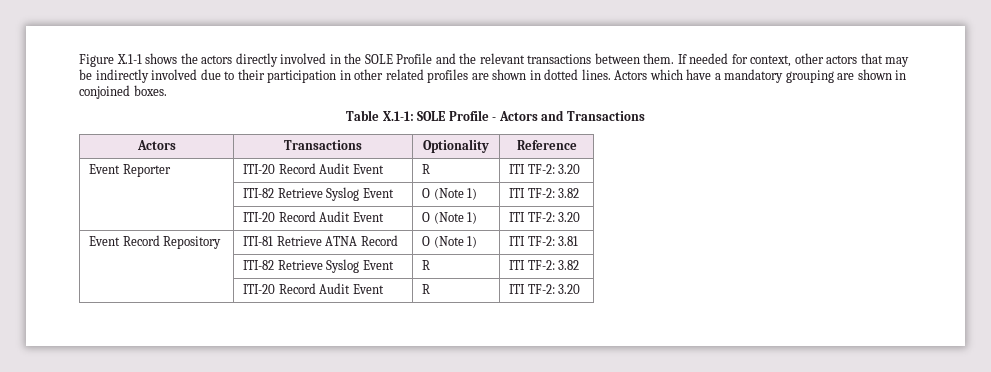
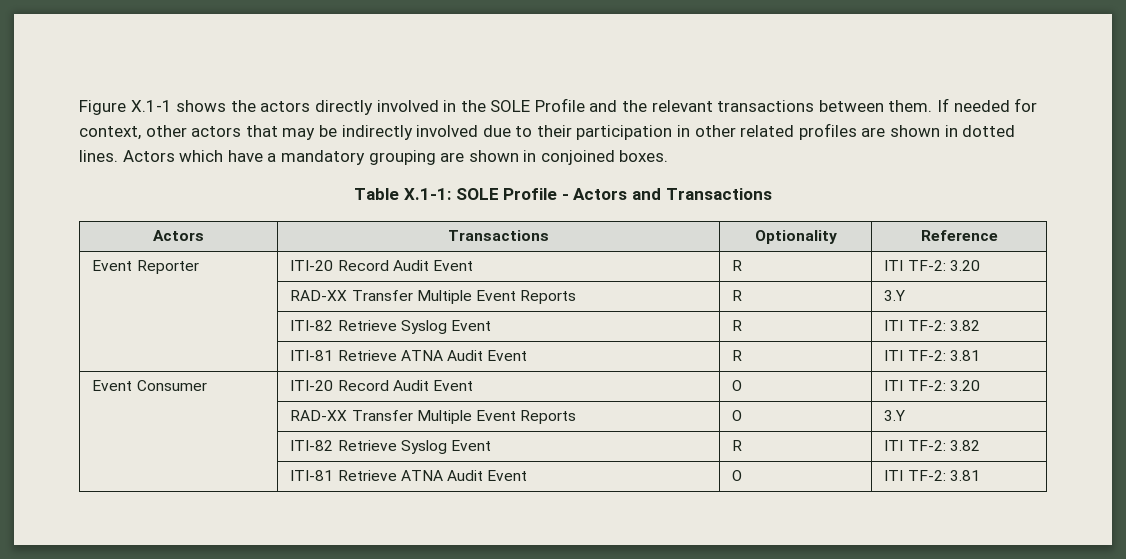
- | ITI-82 Retrieve Syslog Event | O (Note 1) | ITI TF-2: 3.82
- | ITI-20 Record Audit Event | O (Note 1) | ITI TF-2: 3.20
- Event Record Repository | ITI-81 Retrieve ATNA Record | O (Note 1) | ITI TF-2: 3.81
+ | RAD-XX Transfer Multiple Event Reports | R | 3.Y
  | ITI-82 Retrieve Syslog Event | R | ITI TF-2: 3.82
- | ITI-20 Record Audit Event | R | ITI TF-2: 3.20
+ | ITI-81 Retrieve ATNA Audit Event | R | ITI TF-2: 3.81
+ Event Consumer | ITI-20 Record Audit Event | O | ITI TF-2: 3.20
+ | RAD-XX Transfer Multiple Event Reports | O | 3.Y
+ | ITI-82 Retrieve Syslog Event | R | ITI TF-2: 3.82
+ | ITI-81 Retrieve ATNA Audit Event | O | ITI TF-2: 3.81

